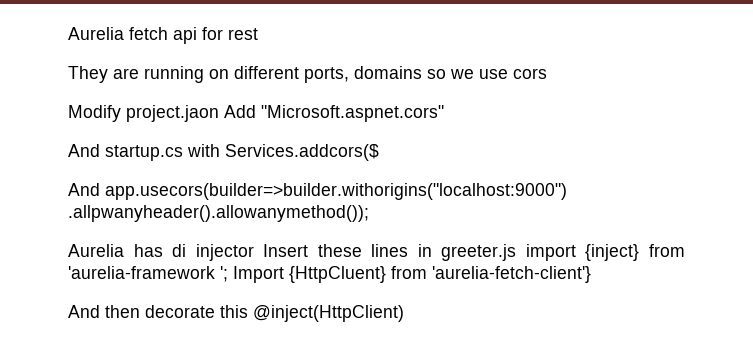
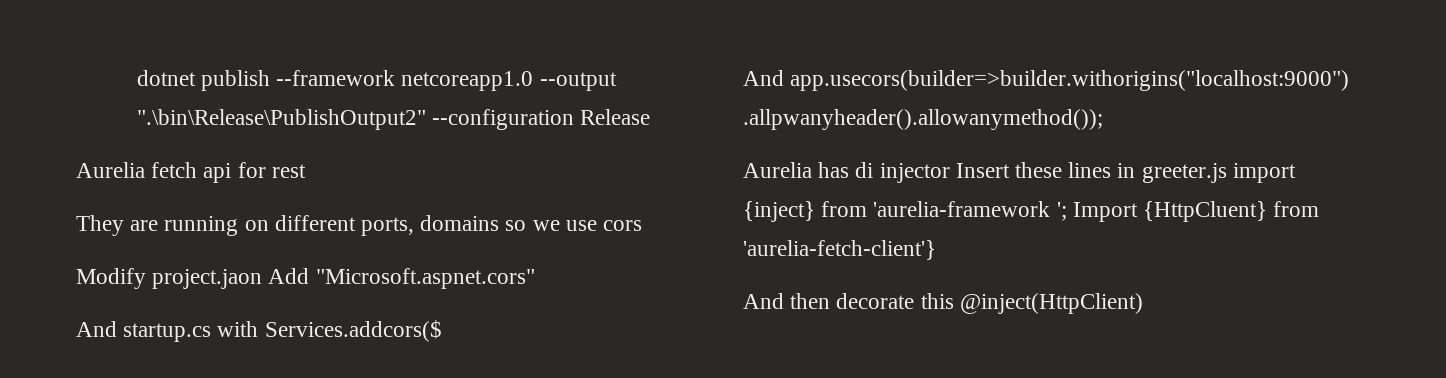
+ dotnet publish --framework netcoreapp1.0 --output ".\bin\Release\PublishOutput2" --configuration Release

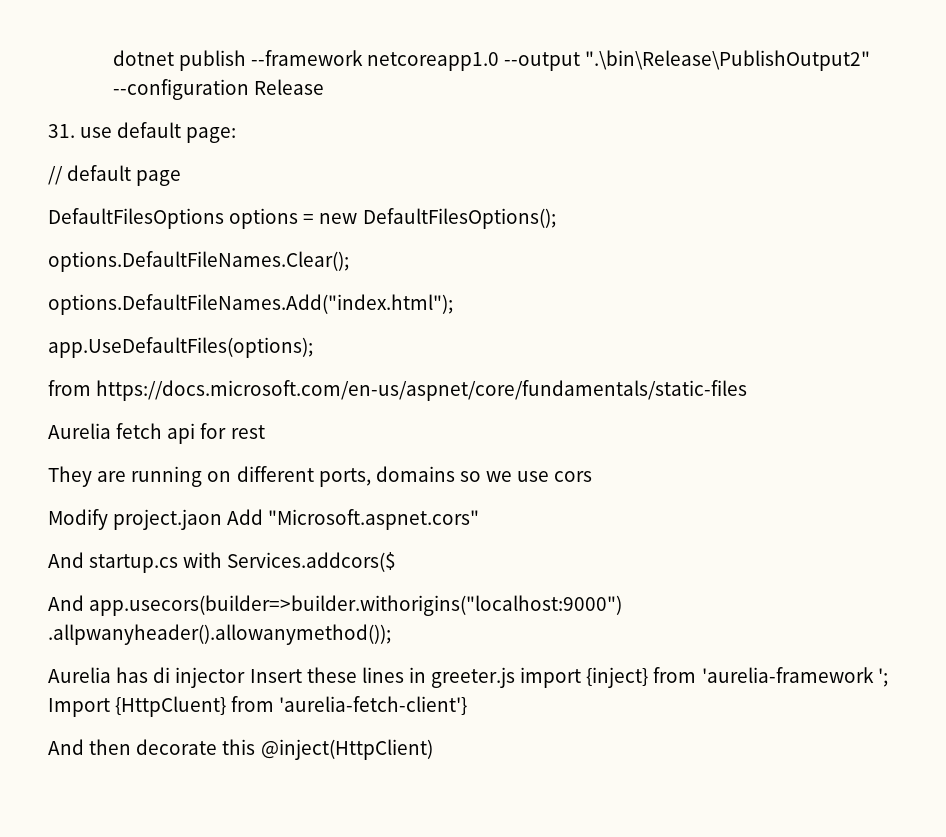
+ 31. use default page:
+ // default page
+ DefaultFilesOptions options = new DefaultFilesOptions();
+ options.DefaultFileNames.Clear();
+ options.DefaultFileNames.Add("index.html");
+ app.UseDefaultFiles(options);
+ from https://docs.microsoft.com/en-us/aspnet/core/fundamentals/static-files

